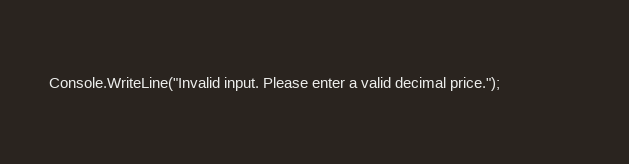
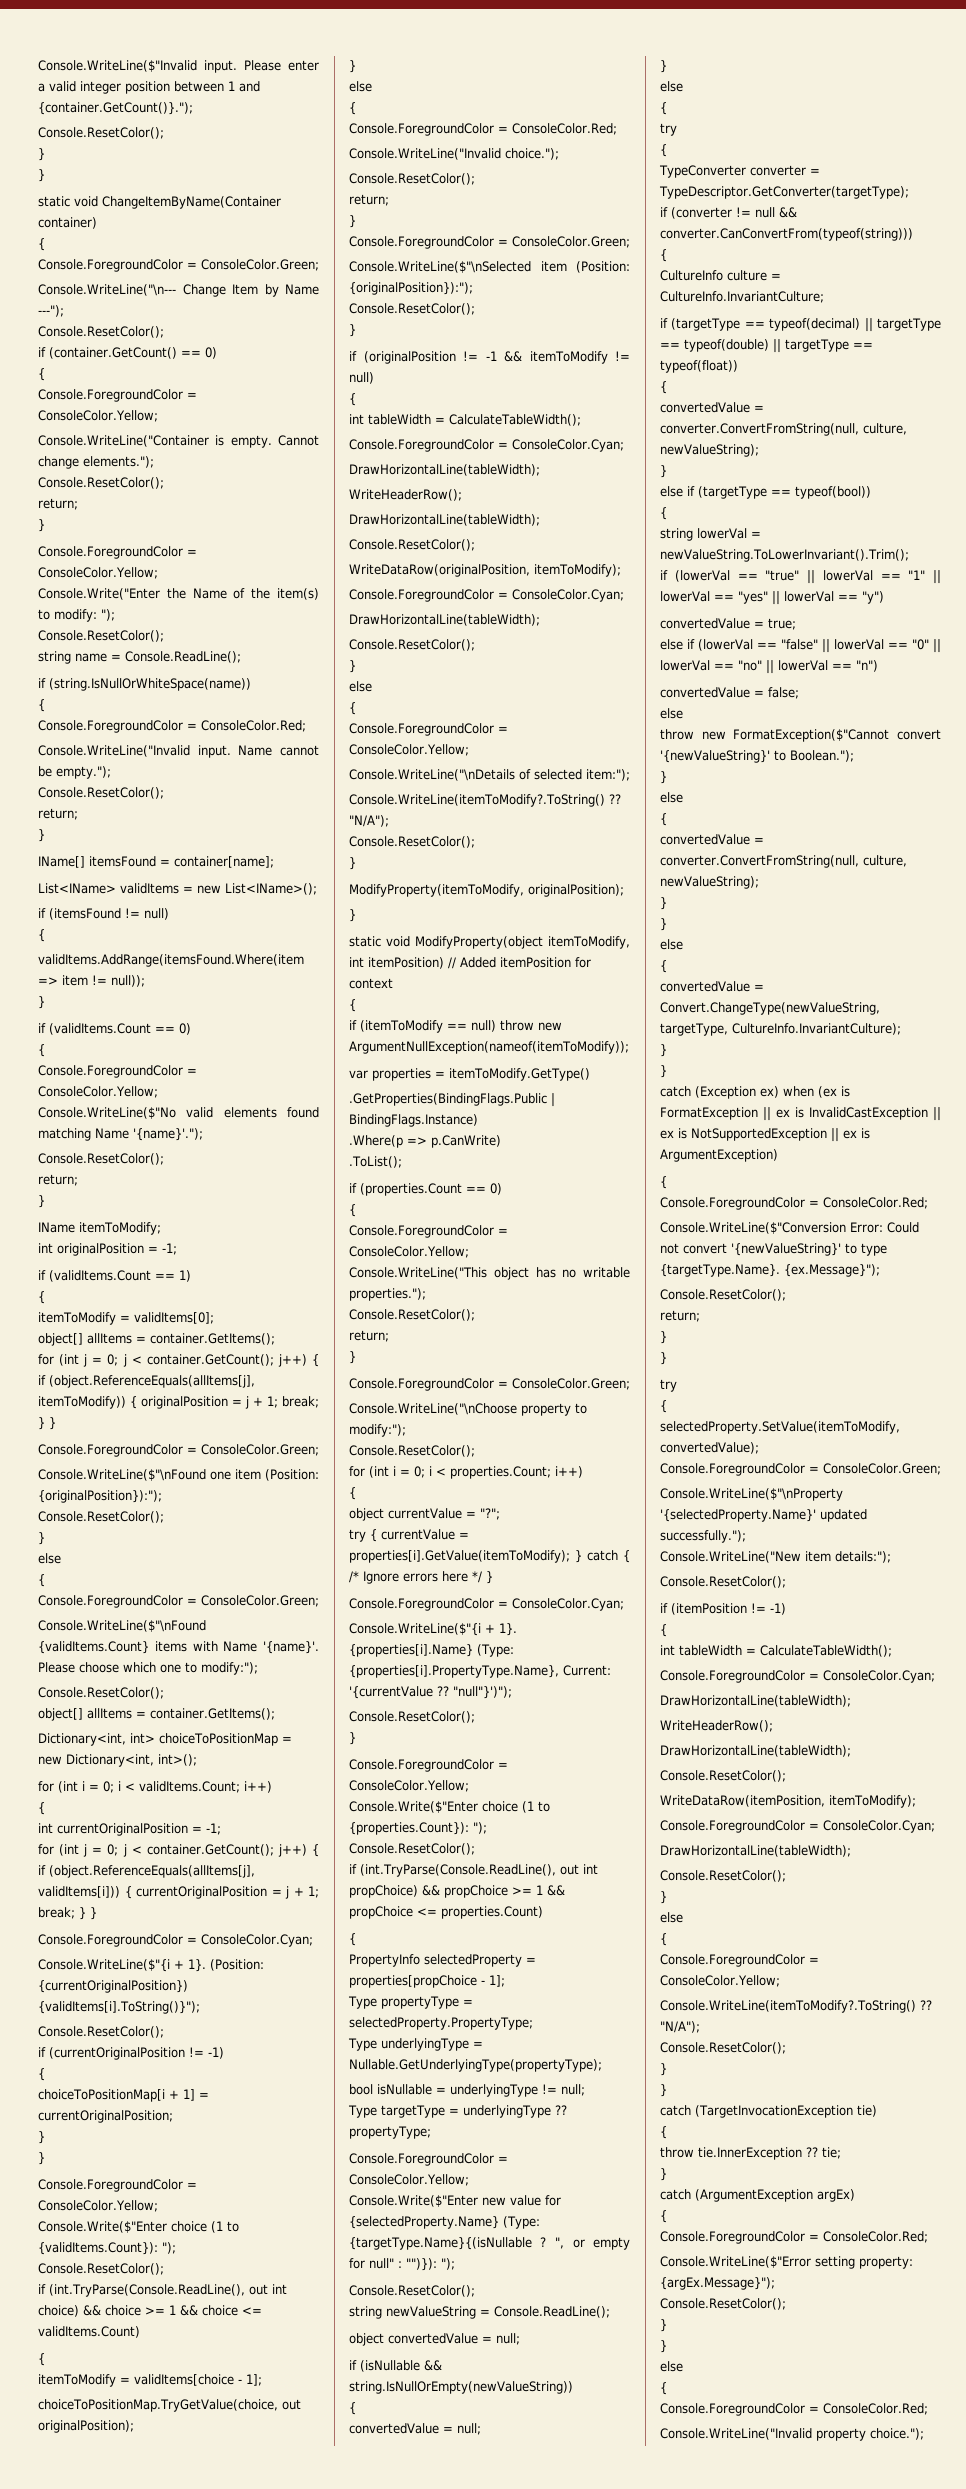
- Console.WriteLine("Invalid input.
+ Console.WriteLine($"Invalid input.
- Please enter a valid decimal price.");
+ Please enter a valid integer position between 1 and {container.GetCount()}.");
+ Console.ResetColor();
+ }
+ }
+ static void ChangeItemByName(Container container)
+ {
+ Console.ForegroundColor = ConsoleColor.Green;
+ Console.WriteLine("\n--- Change Item by Name ---");
+ Console.ResetColor();
+ if (container.GetCount() == 0)
+ {
+ Console.ForegroundColor = ConsoleColor.Yellow;
+ Console.WriteLine("Container is empty. Cannot change elements.");
+ Console.ResetColor();
+ return;
+ }
+ Console.ForegroundColor = ConsoleColor.Yellow;
+ Console.Write("Enter the Name of the item(s) to modify: ");
+ Console.ResetColor();
+ string name = Console.ReadLine();
+ if (string.IsNullOrWhiteSpace(name))
+ {
+ Console.ForegroundColor = ConsoleColor.Red;
+ Console.WriteLine("Invalid input. Name cannot be empty.");
+ Console.ResetColor();
+ return;
+ }
+ IName[] itemsFound = container[name];
+ List<IName> validItems = new List<IName>();
+ if (itemsFound != null)
+ {
+ validItems.AddRange(itemsFound.Where(item => item != null));
+ }
+ if (validItems.Count == 0)
+ {
+ Console.ForegroundColor = ConsoleColor.Yellow;
+ Console.WriteLine($"No valid elements found matching Name '{name}'.");
+ Console.ResetColor();
+ return;
+ }
+ IName itemToModify;
+ int originalPosition = -1;
+ if (validItems.Count == 1)
+ {
+ itemToModify = validItems[0];
+ object[] allItems = container.GetItems();
+ for (int j = 0; j < container.GetCount(); j++) { if (object.ReferenceEquals(allItems[j], itemToModify)) { originalPosition = j + 1; break; } }
+ Console.ForegroundColor = ConsoleColor.Green;
+ Console.WriteLine($"\nFound one item (Position: {originalPosition}):");
+ Console.ResetColor();
+ }
+ else
+ {
+ Console.ForegroundColor = ConsoleColor.Green;
+ Console.WriteLine($"\nFound {validItems.Count} items with Name '{name}'. Please choose which one to modify:");
+ Console.ResetColor();
+ object[] allItems = container.GetItems();
+ Dictionary<int, int> choiceToPositionMap = new Dictionary<int, int>();
+ for (int i = 0; i < validItems.Count; i++)
+ {
+ int currentOriginalPosition = -1;
+ for (int j = 0; j < container.GetCount(); j++) { if (object.ReferenceEquals(allItems[j], validItems[i])) { currentOriginalPosition = j + 1; break; } }
+ Console.ForegroundColor = ConsoleColor.Cyan;
+ Console.WriteLine($"{i + 1}. (Position: {currentOriginalPosition}) {validItems[i].ToString()}");
+ Console.ResetColor();
+ if (currentOriginalPosition != -1)
+ {
+ choiceToPositionMap[i + 1] = currentOriginalPosition;
+ }
+ }
+ Console.ForegroundColor = ConsoleColor.Yellow;
+ Console.Write($"Enter choice (1 to {validItems.Count}): ");
+ Console.ResetColor();
+ if (int.TryParse(Console.ReadLine(), out int choice) && choice >= 1 && choice <= validItems.Count)
+ {
+ itemToModify = validItems[choice - 1];
+ choiceToPositionMap.TryGetValue(choice, out originalPosition);
+ }
+ else
+ {
+ Console.ForegroundColor = ConsoleColor.Red;
+ Console.WriteLine("Invalid choice.");
+ Console.ResetColor();
+ return;
+ }
+ Console.ForegroundColor = ConsoleColor.Green;
+ Console.WriteLine($"\nSelected item (Position: {originalPosition}):");
+ Console.ResetColor();
+ }
+ if (originalPosition != -1 && itemToModify != null)
+ {
+ int tableWidth = CalculateTableWidth();
+ Console.ForegroundColor = ConsoleColor.Cyan;
+ DrawHorizontalLine(tableWidth);
+ WriteHeaderRow();
+ DrawHorizontalLine(tableWidth);
+ Console.ResetColor();
+ WriteDataRow(originalPosition, itemToModify);
+ Console.ForegroundColor = ConsoleColor.Cyan;
+ DrawHorizontalLine(tableWidth);
+ Console.ResetColor();
+ }
+ else
+ {
+ Console.ForegroundColor = ConsoleColor.Yellow;
+ Console.WriteLine("\nDetails of selected item:");
+ Console.WriteLine(itemToModify?.ToString() ?? "N/A");
+ Console.ResetColor();
+ }
+ ModifyProperty(itemToModify, originalPosition);
+ }
+ static void ModifyProperty(object itemToModify, int itemPosition) // Added itemPosition for context
+ {
+ if (itemToModify == null) throw new ArgumentNullException(nameof(itemToModify));
+ var properties = itemToModify.GetType()
+ .GetProperties(BindingFlags.Public | BindingFlags.Instance)
+ .Where(p => p.CanWrite)
+ .ToList();
+ if (properties.Count == 0)
+ {
+ Console.ForegroundColor = ConsoleColor.Yellow;
+ Console.WriteLine("This object has no writable properties.");
+ Console.ResetColor();
+ return;
+ }
+ Console.ForegroundColor = ConsoleColor.Green;
+ Console.WriteLine("\nChoose property to modify:");
+ Console.ResetColor();
+ for (int i = 0; i < properties.Count; i++)
+ {
+ object currentValue = "?";
+ try { currentValue = properties[i].GetValue(itemToModify); } catch { /* Ignore errors here */ }
+ Console.ForegroundColor = ConsoleColor.Cyan;
+ Console.WriteLine($"{i + 1}. {properties[i].Name} (Type: {properties[i].PropertyType.Name}, Current: '{currentValue ?? "null"}')");
+ Console.ResetColor();
+ }
+ Console.ForegroundColor = ConsoleColor.Yellow;
+ Console.Write($"Enter choice (1 to {properties.Count}): ");
+ Console.ResetColor();
+ if (int.TryParse(Console.ReadLine(), out int propChoice) && propChoice >= 1 && propChoice <= properties.Count)
+ {
+ PropertyInfo selectedProperty = properties[propChoice - 1];
+ Type propertyType = selectedProperty.PropertyType;
+ Type underlyingType = Nullable.GetUnderlyingType(propertyType);
+ bool isNullable = underlyingType != null;
+ Type targetType = underlyingType ?? propertyType;
+ Console.ForegroundColor = ConsoleColor.Yellow;
+ Console.Write($"Enter new value for {selectedProperty.Name} (Type: {targetType.Name}{(isNullable ? ", or empty for null" : "")}): ");
+ Console.ResetColor();
+ string newValueString = Console.ReadLine();
+ object convertedValue = null;
+ if (isNullable && string.IsNullOrEmpty(newValueString))
+ {
+ convertedValue = null;
+ }
+ else
+ {
+ try
+ {
+ TypeConverter converter = TypeDescriptor.GetConverter(targetType);
+ if (converter != null && converter.CanConvertFrom(typeof(string)))
+ {
+ CultureInfo culture = CultureInfo.InvariantCulture;
+ if (targetType == typeof(decimal) || targetType == typeof(double) || targetType == typeof(float))
+ {
+ convertedValue = converter.ConvertFromString(null, culture, newValueString);
+ }
+ else if (targetType == typeof(bool))
+ {
+ string lowerVal = newValueString.ToLowerInvariant().Trim();
+ if (lowerVal == "true" || lowerVal == "1" || lowerVal == "yes" || lowerVal == "y")
+ convertedValue = true;
+ else if (lowerVal == "false" || lowerVal == "0" || lowerVal == "no" || lowerVal == "n")
+ convertedValue = false;
+ else
+ throw new FormatException($"Cannot convert '{newValueString}' to Boolean.");
+ }
+ else
+ {
+ convertedValue = converter.ConvertFromString(null, culture, newValueString);
+ }
+ }
+ else
+ {
+ convertedValue = Convert.ChangeType(newValueString, targetType, CultureInfo.InvariantCulture);
+ }
+ }
+ catch (Exception ex) when (ex is FormatException || ex is InvalidCastException || ex is NotSupportedException || ex is ArgumentException)
+ {
+ Console.ForegroundColor = ConsoleColor.Red;
+ Console.WriteLine($"Conversion Error: Could not convert '{newValueString}' to type {targetType.Name}. {ex.Message}");
+ Console.ResetColor();
+ return;
+ }
+ }
+ try
+ {
+ selectedProperty.SetValue(itemToModify, convertedValue);
+ Console.ForegroundColor = ConsoleColor.Green;
+ Console.WriteLine($"\nProperty '{selectedProperty.Name}' updated successfully.");
+ Console.WriteLine("New item details:");
+ Console.ResetColor();
+ if (itemPosition != -1)
+ {
+ int tableWidth = CalculateTableWidth();
+ Console.ForegroundColor = ConsoleColor.Cyan;
+ DrawHorizontalLine(tableWidth);
+ WriteHeaderRow();
+ DrawHorizontalLine(tableWidth);
+ Console.ResetColor();
+ WriteDataRow(itemPosition, itemToModify);
+ Console.ForegroundColor = ConsoleColor.Cyan;
+ DrawHorizontalLine(tableWidth);
+ Console.ResetColor();
+ }
+ else
+ {
+ Console.ForegroundColor = ConsoleColor.Yellow;
+ Console.WriteLine(itemToModify?.ToString() ?? "N/A");
+ Console.ResetColor();
+ }
+ }
+ catch (TargetInvocationException tie)
+ {
+ throw tie.InnerException ?? tie;
+ }
+ catch (ArgumentException argEx)
+ {
+ Console.ForegroundColor = ConsoleColor.Red;
+ Console.WriteLine($"Error setting property: {argEx.Message}");
+ Console.ResetColor();
+ }
+ }
+ else
+ {
+ Console.ForegroundColor = ConsoleColor.Red;
+ Console.WriteLine("Invalid property choice.");

